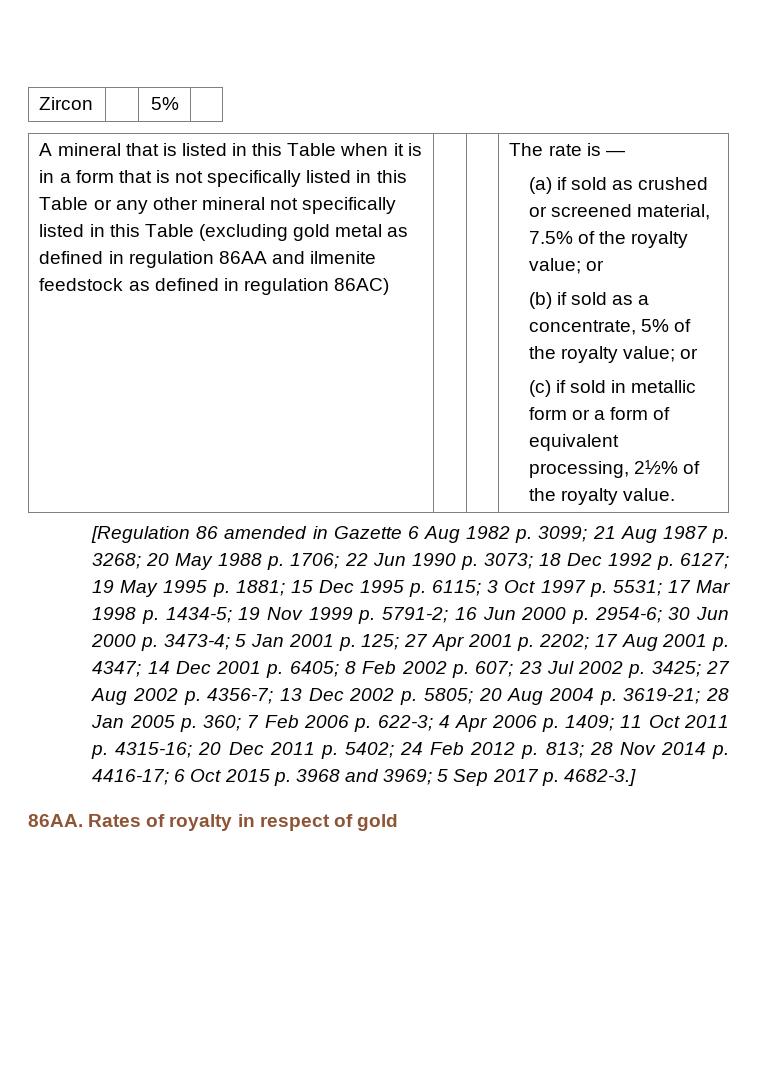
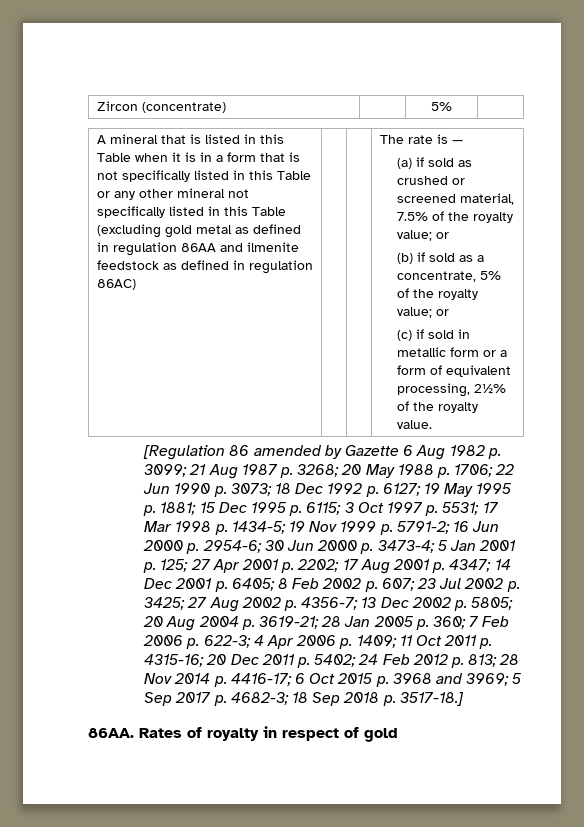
- Zircon | | 5% |
+ Zircon (concentrate) | | 5% |
- [Regulation 86 amended in Gazette 6 Aug 1982 p. 3099;
+ [Regulation 86 amended by Gazette 6 Aug 1982 p. 3099;
- 5 Sep 2017 p. 4682-3.]
+ 5 Sep 2017 p. 4682-3; 18 Sep 2018 p. 3517-18.]

